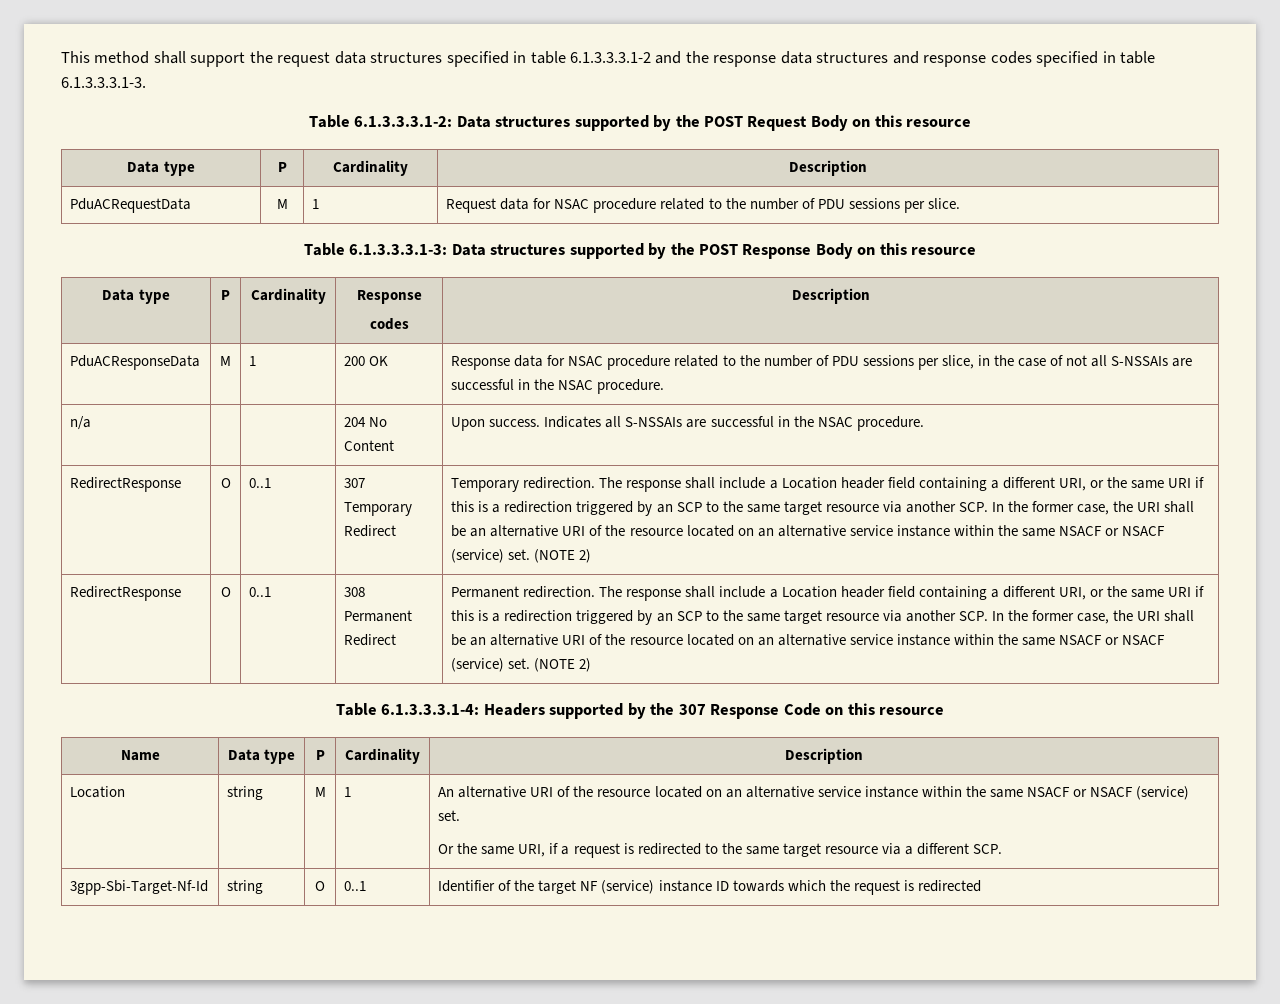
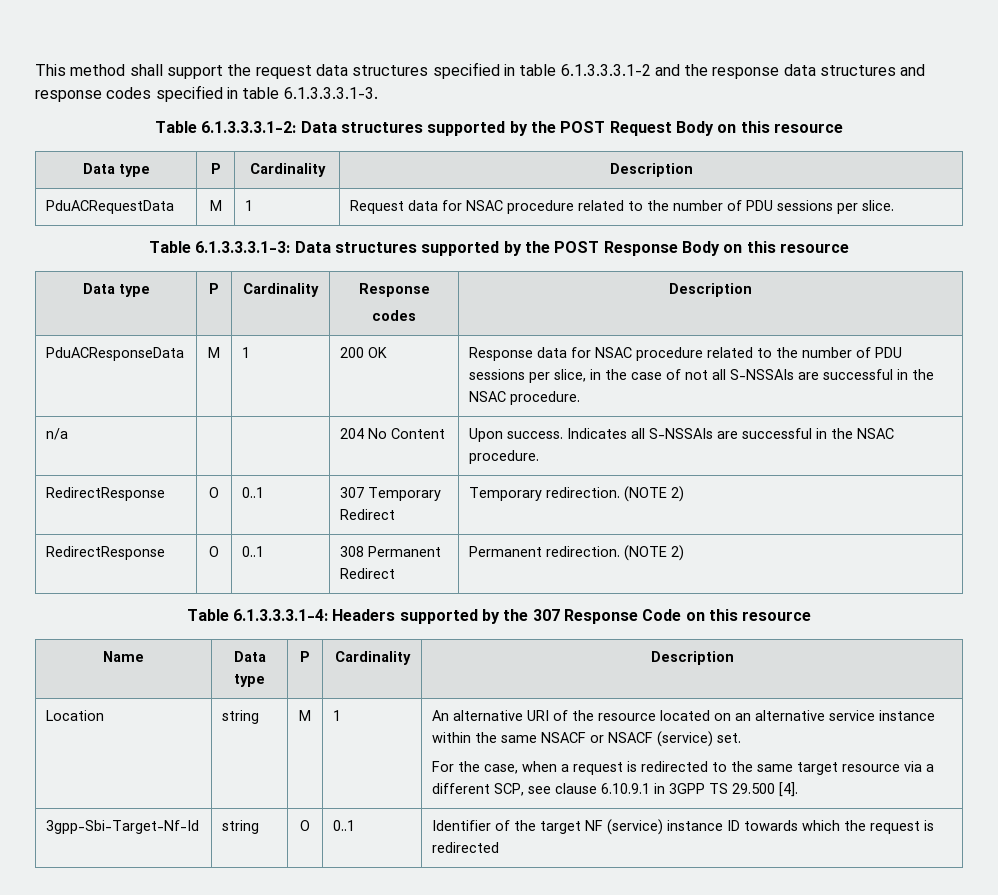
- Temporary redirection. The response shall include a Location header field containing a different URI, or the same URI if this is a redirection triggered by an SCP to the same target resource via another SCP. In the former case, the URI shall be an alternative URI of the resource located on an alternative service instance within the same NSACF or NSACF (service) set.
+ Temporary redirection.
- Permanent redirection. The response shall include a Location header field containing a different URI, or the same URI if this is a redirection triggered by an SCP to the same target resource via another SCP. In the former case, the URI shall be an alternative URI of the resource located on an alternative service instance within the same NSACF or NSACF (service) set.
+ Permanent redirection.
- Or the same URI, if a request is redirected to the same target resource via a different SCP.
+ For the case, when a request is redirected to the same target resource via a different SCP, see clause 6.10.9.1 in 3GPP TS 29.500 [4].

